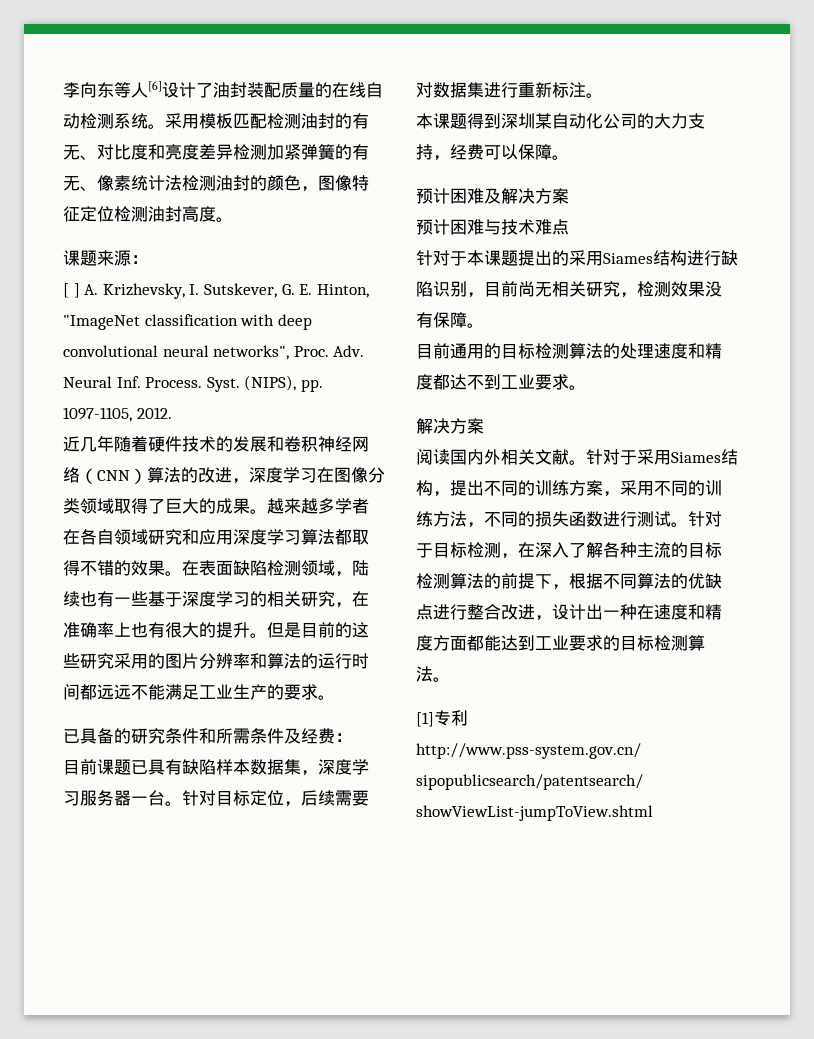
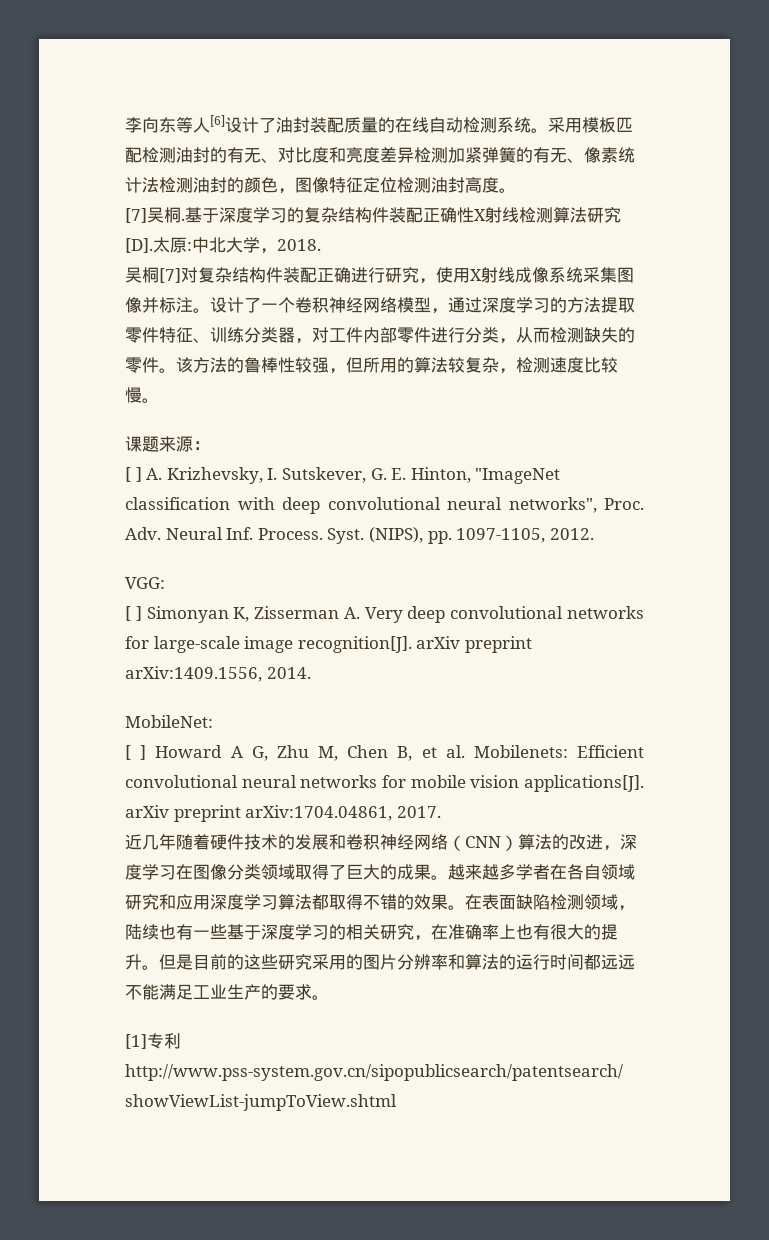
+ [7]吴桐.基于深度学习的复杂结构件装配正确性X射线检测算法研究[D].太原:中北大学，2018.
+ 吴桐[7]对复杂结构件装配正确进行研究，使用X射线成像系统采集图像并标注。设计了一个卷积神经网络模型，通过深度学习的方法提取零件特征、训练分类器，对工件内部零件进行分类，从而检测缺失的零件。该方法的鲁棒性较强，但所用的算法较复杂，检测速度比较慢。
+ VGG:
+ [ ] Simonyan K, Zisserman A. Very deep convolutional networks for large-scale image recognition[J]. arXiv preprint arXiv:1409.1556, 2014.
+ MobileNet:
+ [ ] Howard A G, Zhu M, Chen B, et al. Mobilenets: Efficient convolutional neural networks for mobile vision applications[J]. arXiv preprint arXiv:1704.04861, 2017.
- 已具备的研究条件和所需条件及经费：
- 目前课题已具有缺陷样本数据集，深度学习服务器一台。针对目标定位，后续需要对数据集进行重新标注。
- 本课题得到深圳某自动化公司的大力支持，经费可以保障。
- 预计困难及解决方案
- 预计困难与技术难点
- 针对于本课题提出的采用Siames结构进行缺陷识别，目前尚无相关研究，检测效果没有保障。
- 目前通用的目标检测算法的处理速度和精度都达不到工业要求。
- 解决方案
- 阅读国内外相关文献。针对于采用Siames结构，提出不同的训练方案，采用不同的训练方法，不同的损失函数进行测试。针对于目标检测，在深入了解各种主流的目标检测算法的前提下，根据不同算法的优缺点进行整合改进，设计出一种在速度和精度方面都能达到工业要求的目标检测算法。

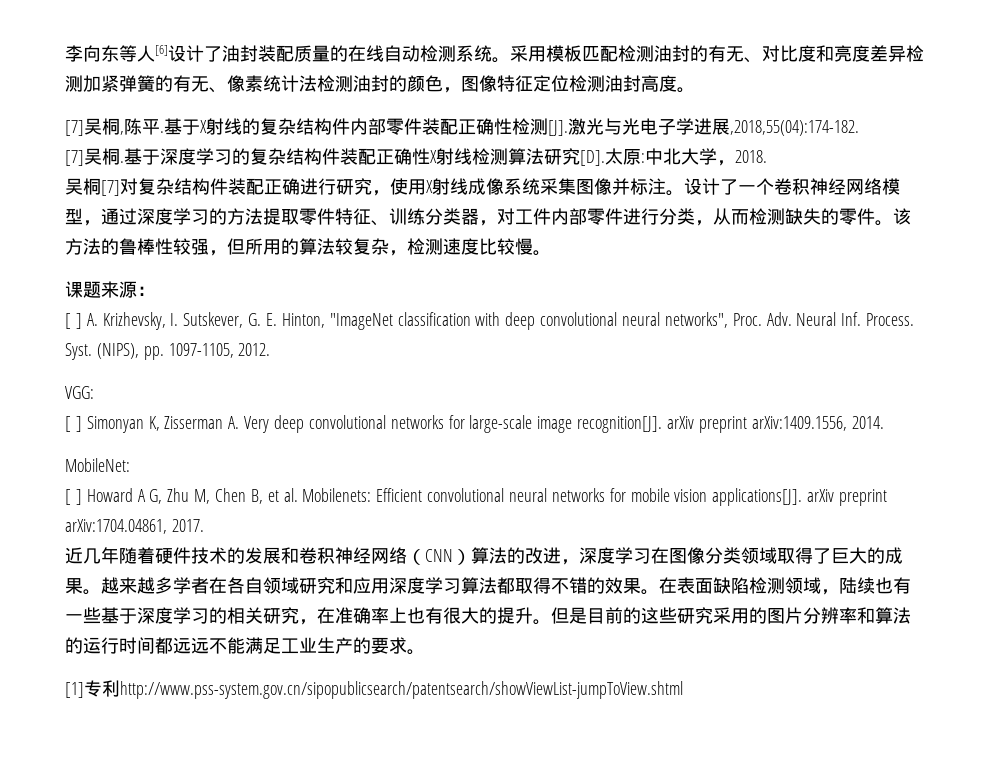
+ [7]吴桐,陈平.基于X射线的复杂结构件内部零件装配正确性检测[J].激光与光电子学进展,2018,55(04):174-182.

